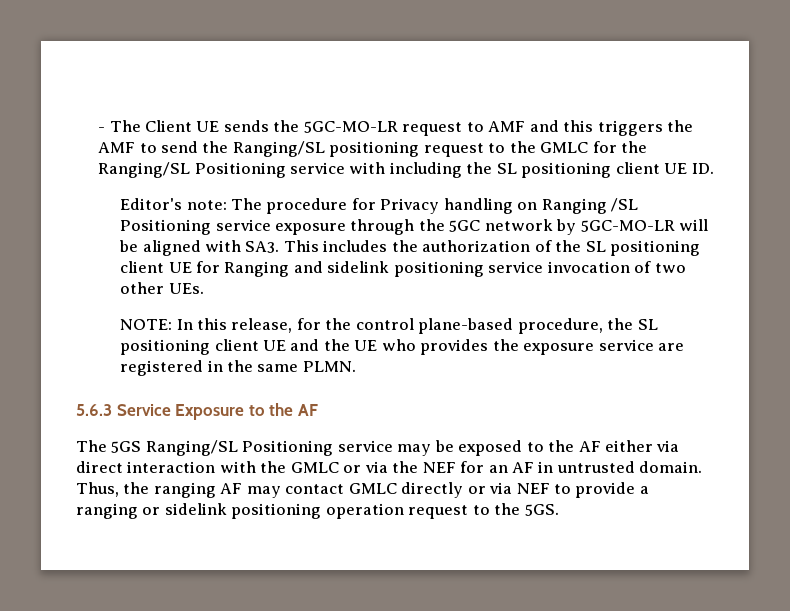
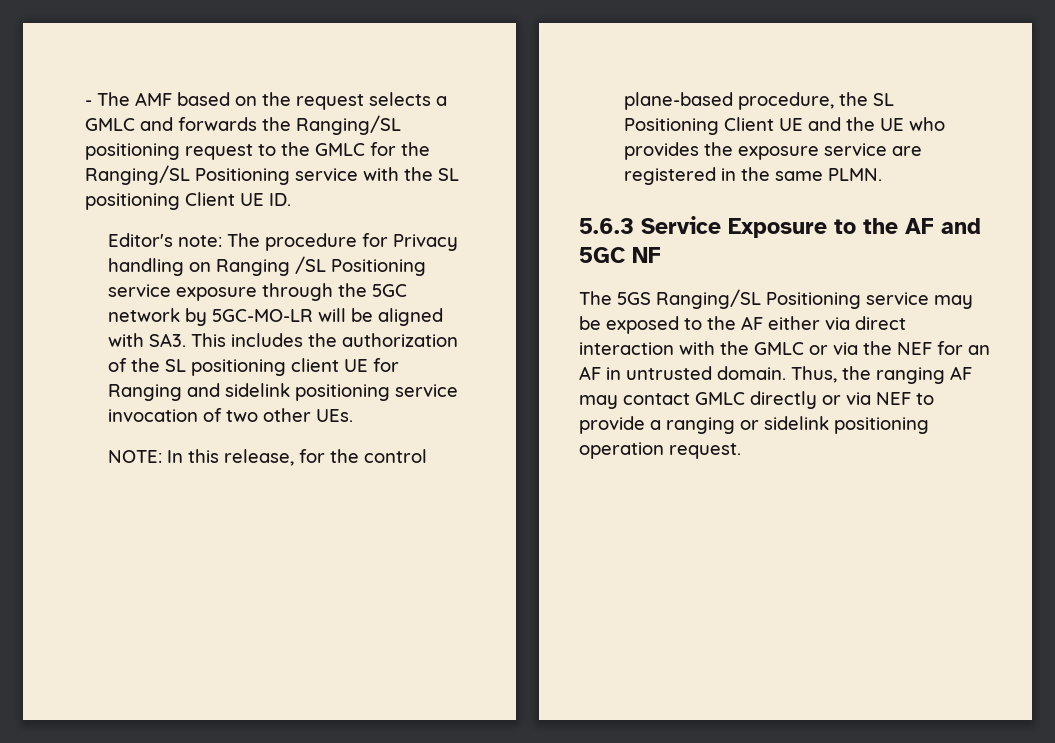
- - The Client UE sends the 5GC-MO-LR request to AMF and this triggers the AMF to send the Ranging/SL positioning request to the GMLC for the Ranging/SL Positioning service with including the SL positioning client UE ID.
+ - The AMF based on the request selects a GMLC and forwards the Ranging/SL positioning request to the GMLC for the Ranging/SL Positioning service with the SL positioning Client UE ID.
- NOTE: In this release, for the control plane-based procedure, the SL positioning client UE and the UE who provides the exposure service are registered in the same PLMN.
+ NOTE: In this release, for the control plane-based procedure, the SL Positioning Client UE and the UE who provides the exposure service are registered in the same PLMN.
- 5.6.3 Service Exposure to the AF
+ 5.6.3 Service Exposure to the AF and 5GC NF
- Thus, the ranging AF may contact GMLC directly or via NEF to provide a ranging or sidelink positioning operation request to the 5GS.
+ Thus, the ranging AF may contact GMLC directly or via NEF to provide a ranging or sidelink positioning operation request.

